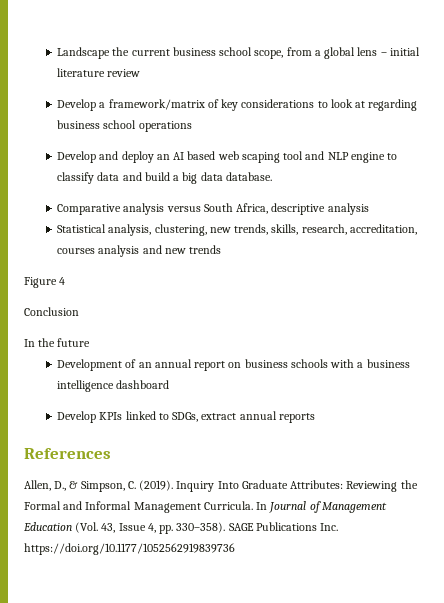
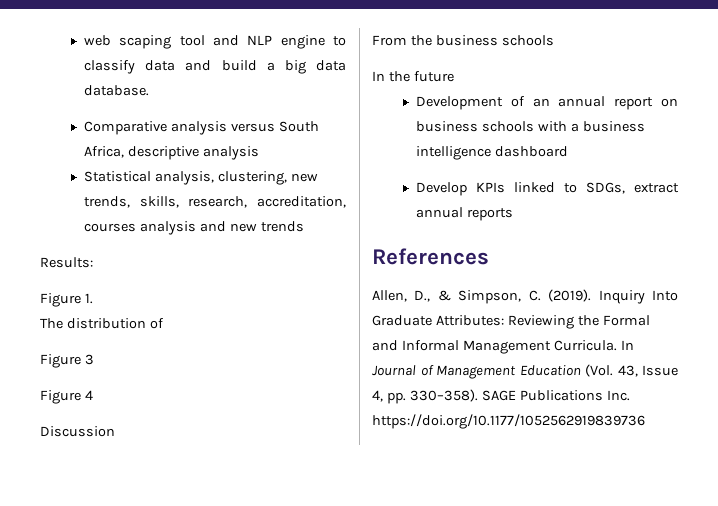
- Landscape the current business school scope, from a global lens – initial literature review
- Develop a framework/matrix of key considerations to look at regarding business school operations
- Develop and deploy an AI based web scaping tool and NLP engine to classify data and build a big data database.
+ web scaping tool and NLP engine to classify data and build a big data database.
+ Results:
+ Figure 1.
+ The distribution of
+ Figure 3
  Figure 4
- Conclusion
+ Discussion
+ From the business schools

